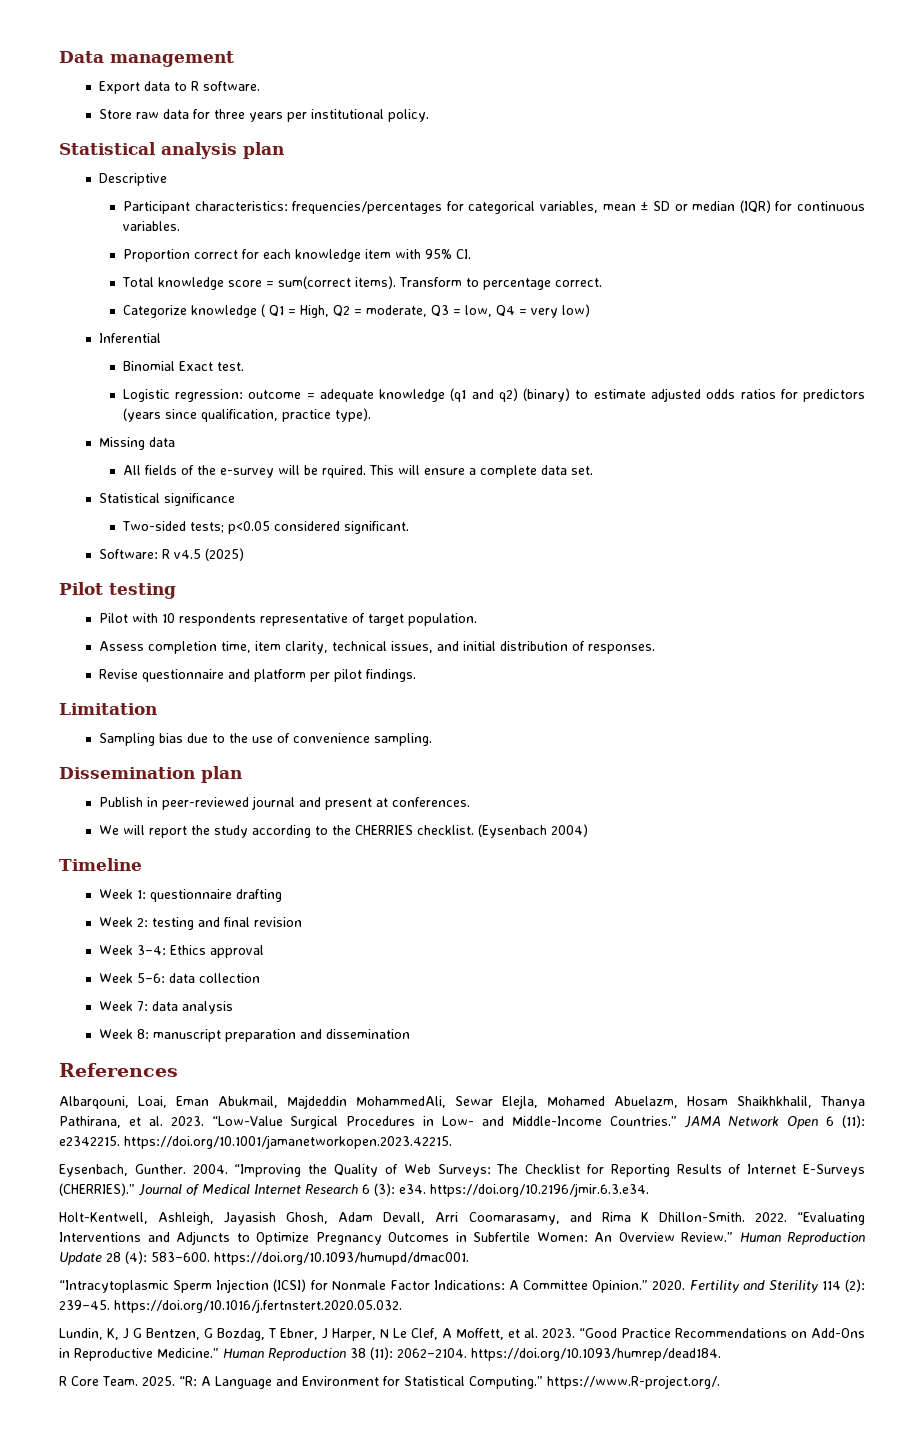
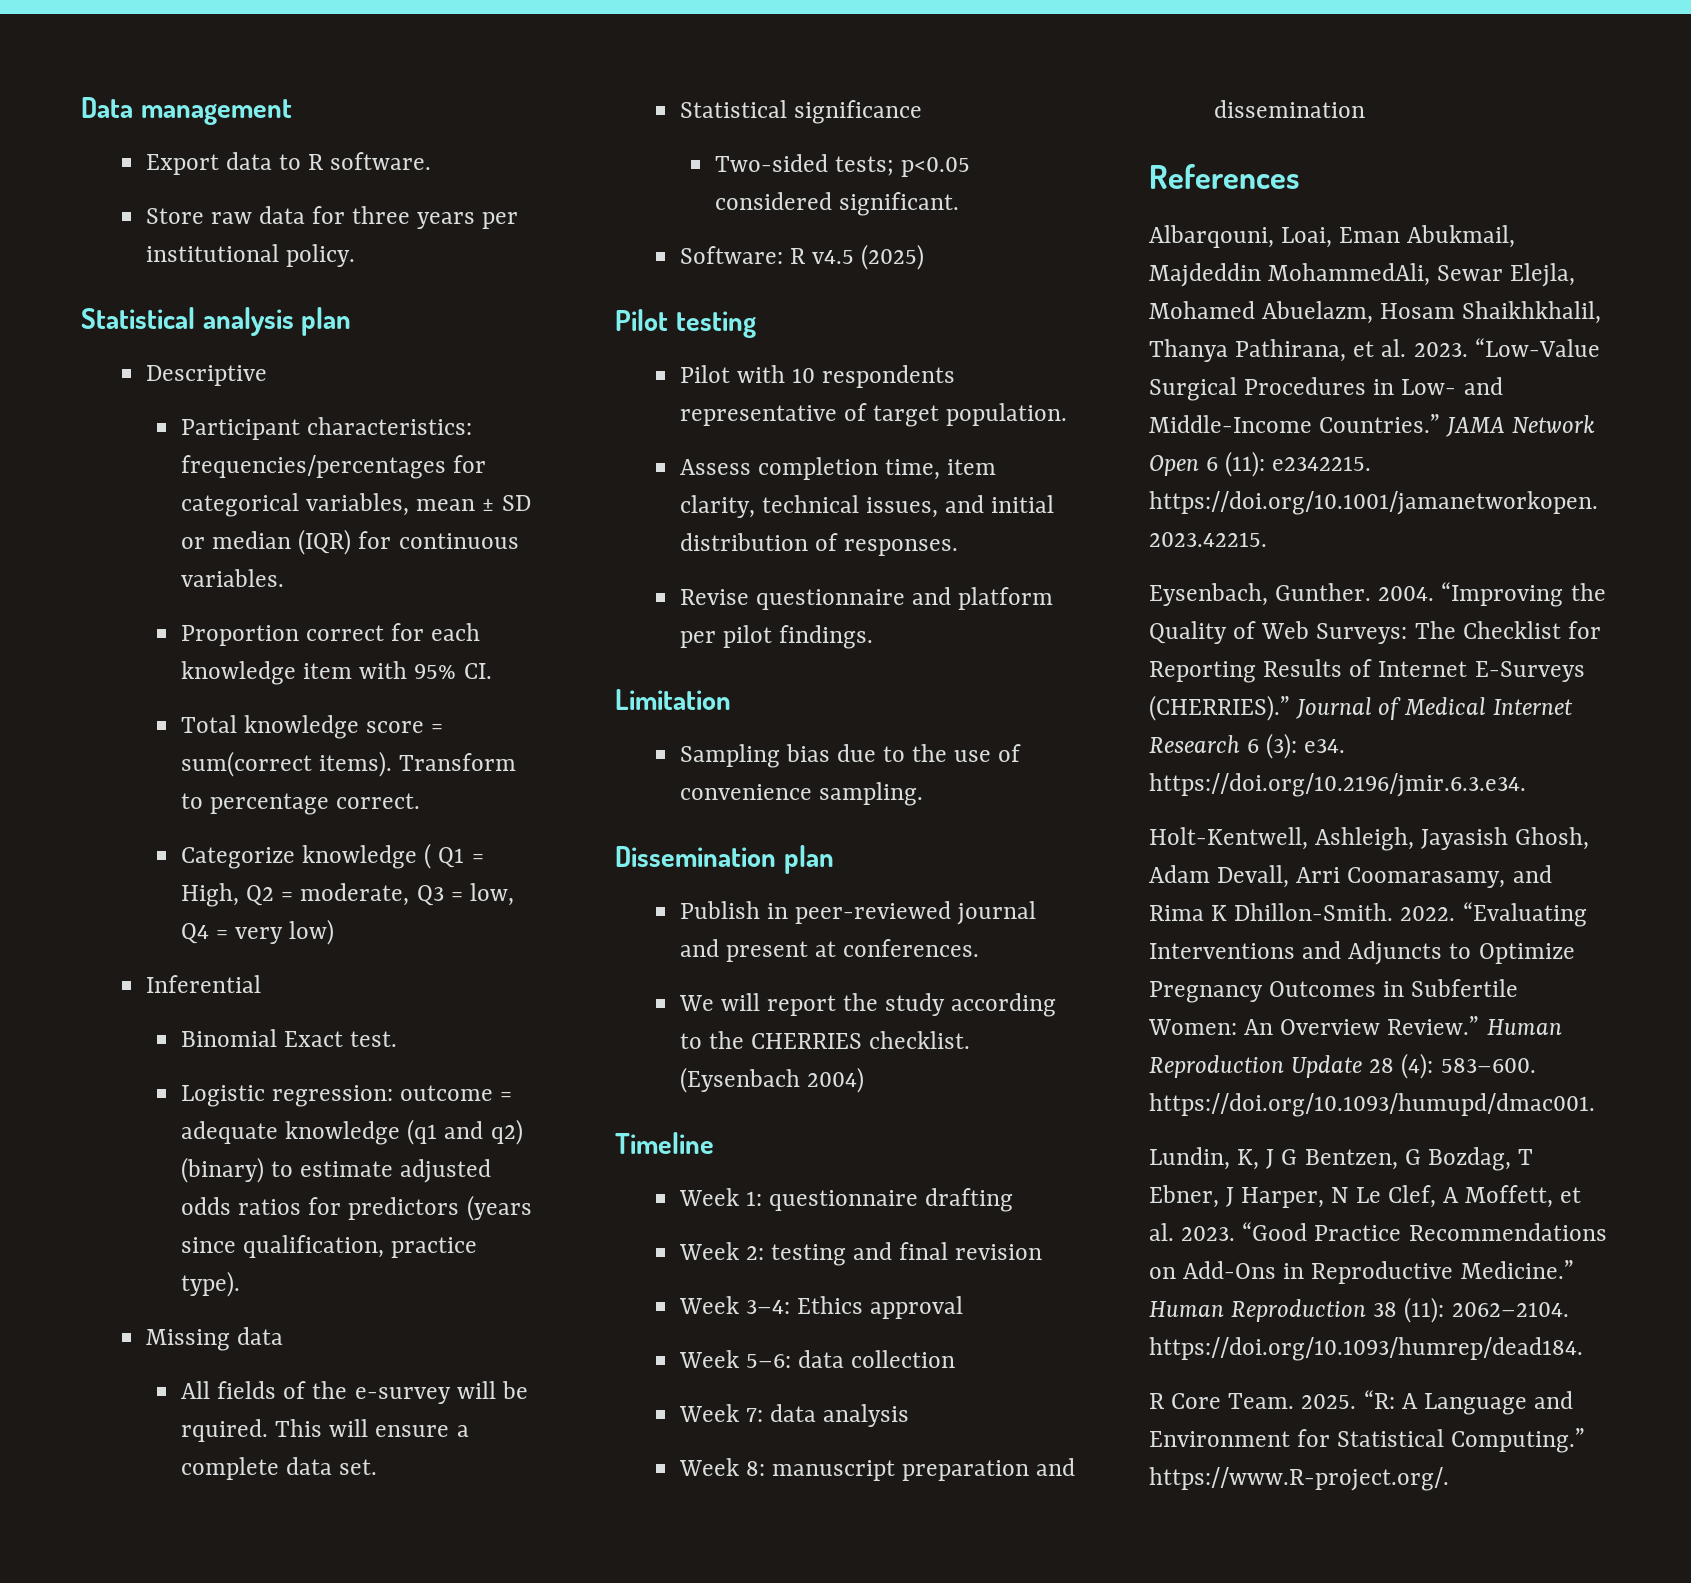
- “Intracytoplasmic Sperm Injection (ICSI) for Nonmale Factor Indications: A Committee Opinion.” 2020. Fertility and Sterility 114 (2): 239–45. https://doi.org/10.1016/j.fertnstert.2020.05.032.

